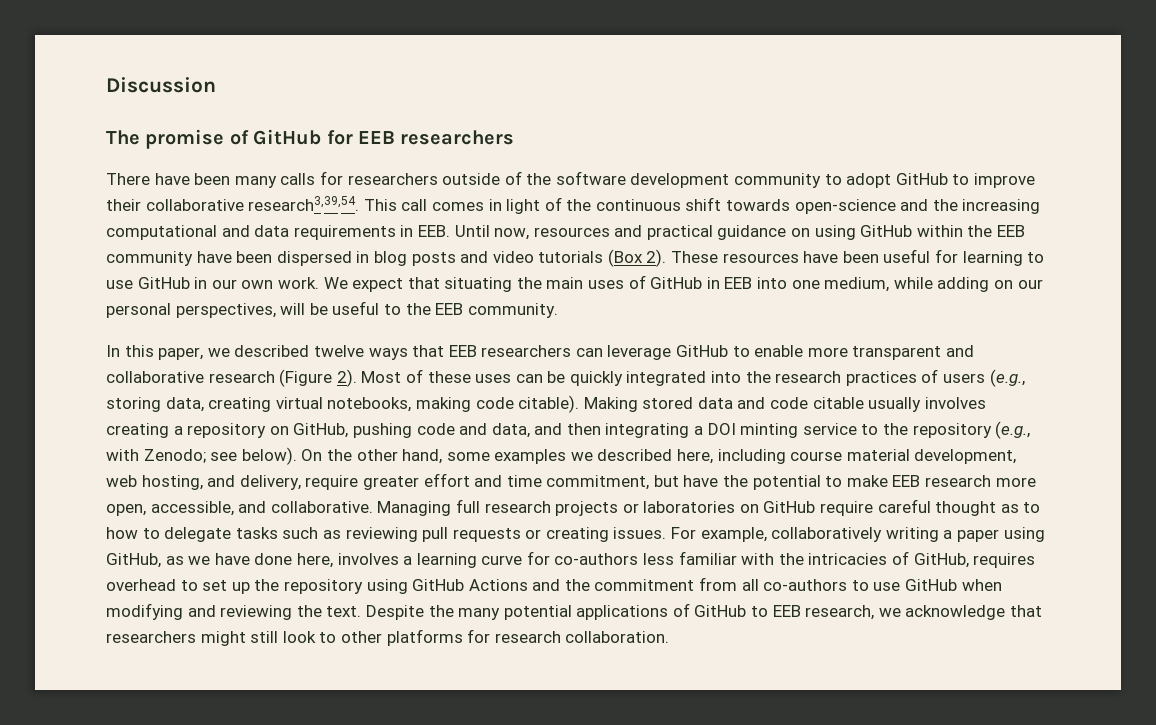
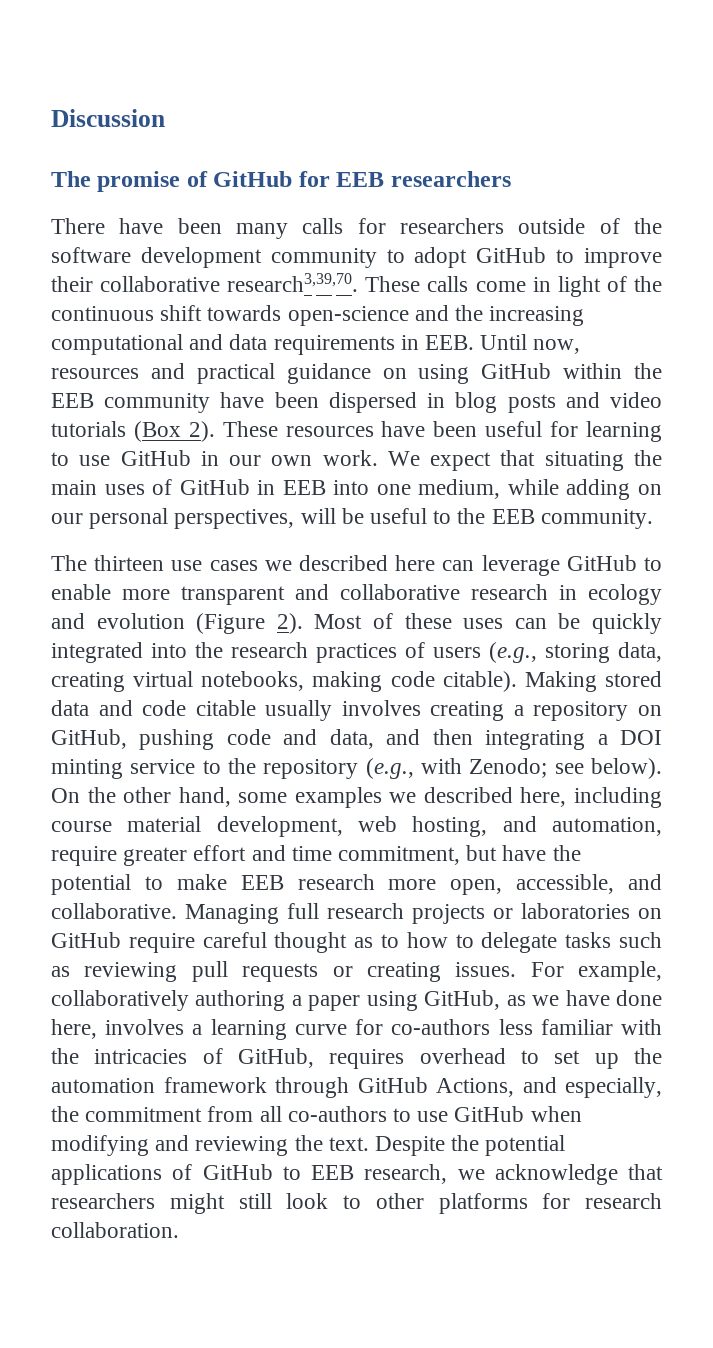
- There have been many calls for researchers outside of the software development community to adopt GitHub to improve their collaborative research3,39,54. This call comes in light of the continuous shift towards open-science and the increasing computational and data requirements in EEB. Until now, resources and practical guidance on using GitHub within the EEB community have been dispersed in blog posts and video tutorials (Box 2).
+ There have been many calls for researchers outside of the software development community to adopt GitHub to improve their collaborative research3,39,70. These calls come in light of the continuous shift towards open-science and the increasing computational and data requirements in EEB. Until now, resources and practical guidance on using GitHub within the EEB community have been dispersed in blog posts and video tutorials (Box 2).
- In this paper, we described twelve ways that EEB researchers can leverage GitHub to enable more transparent and collaborative research (Figure 2).
+ The thirteen use cases we described here can leverage GitHub to enable more transparent and collaborative research in ecology and evolution (Figure 2).
- On the other hand, some examples we described here, including course material development, web hosting, and delivery, require greater effort and time commitment, but have the potential to make EEB research more open, accessible, and collaborative.
+ On the other hand, some examples we described here, including course material development, web hosting, and automation, require greater effort and time commitment, but have the potential to make EEB research more open, accessible, and collaborative.
- For example, collaboratively writing a paper using GitHub, as we have done here, involves a learning curve for co-authors less familiar with the intricacies of GitHub, requires overhead to set up the repository using GitHub Actions and the commitment from all co-authors to use GitHub when modifying and reviewing the text.
+ For example, collaboratively authoring a paper using GitHub, as we have done here, involves a learning curve for co-authors less familiar with the intricacies of GitHub, requires overhead to set up the automation framework through GitHub Actions, and especially, the commitment from all co-authors to use GitHub when modifying and reviewing the text.
- Despite the many potential applications of GitHub to EEB research, we acknowledge that researchers might still look to other platforms for research collaboration.
+ Despite the potential applications of GitHub to EEB research, we acknowledge that researchers might still look to other platforms for research collaboration.

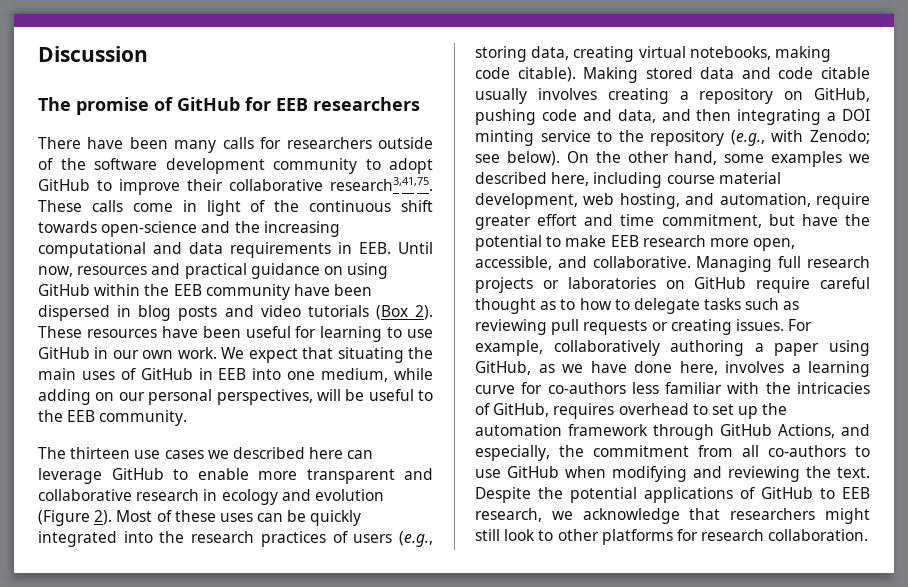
- There have been many calls for researchers outside of the software development community to adopt GitHub to improve their collaborative research3,39,70.
+ There have been many calls for researchers outside of the software development community to adopt GitHub to improve their collaborative research3,41,75.

